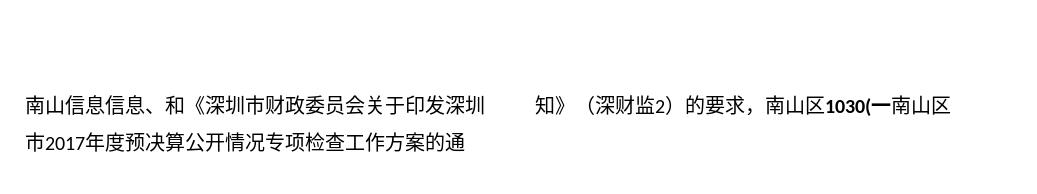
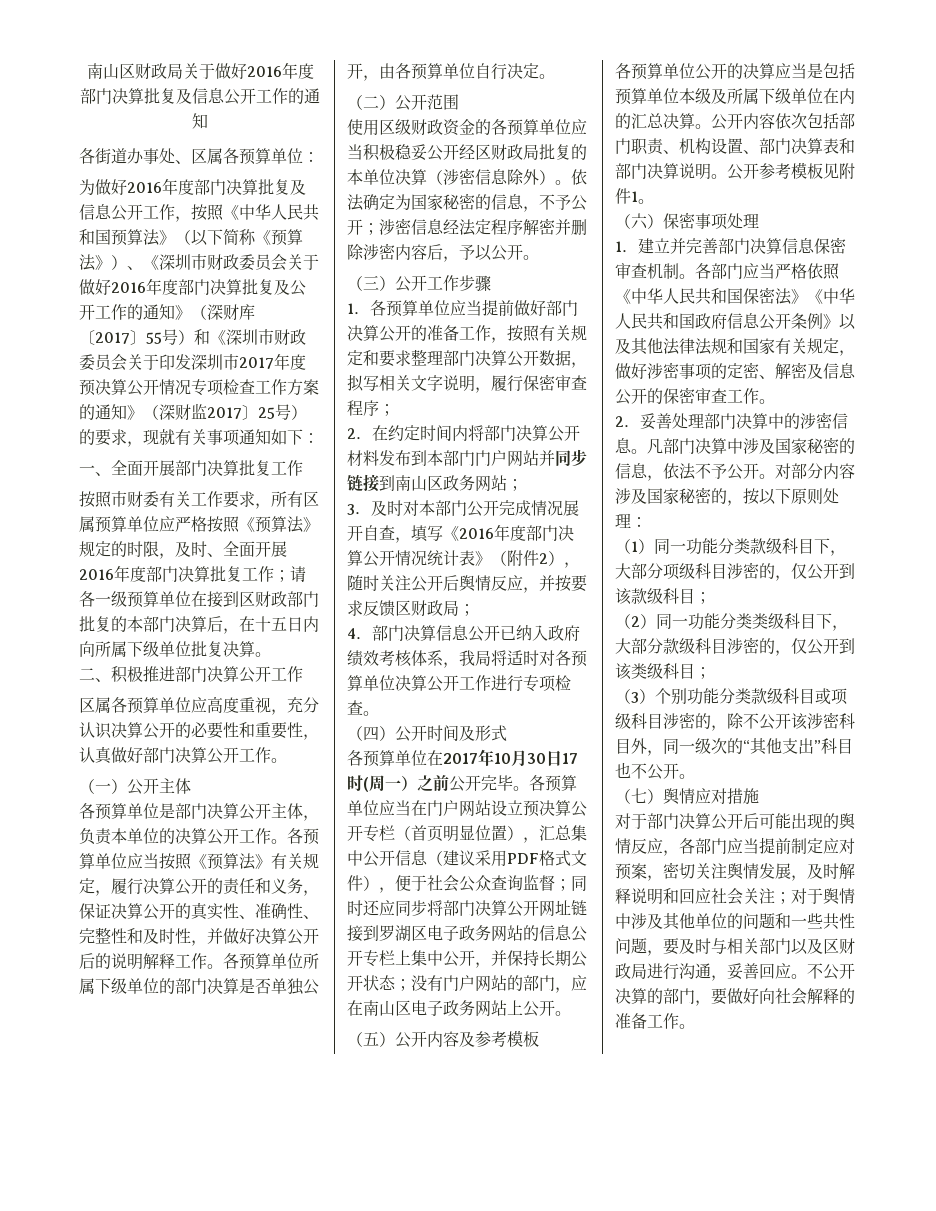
- 南山信息信息、和《深圳市财政委员会关于印发深圳市2017年度预决算公开情况专项检查工作方案的通知》（深财监2）的要求，南山区1030(一南山区
+ 南山区财政局关于做好2016年度部门决算批复及信息公开工作的通知
+ 各街道办事处、区属各预算单位：
+ 为做好2016年度部门决算批复及信息公开工作，按照《中华人民共和国预算法》（以下简称《预算法》）、《深圳市财政委员会关于做好2016年度部门决算批复及公开工作的通知》（深财库〔2017〕55号）和《深圳市财政委员会关于印发深圳市2017年度预决算公开情况专项检查工作方案的通知》（深财监2017〕25号）的要求，现就有关事项通知如下：
+ 一、全面开展部门决算批复工作
+ 按照市财委有关工作要求，所有区属预算单位应严格按照《预算法》规定的时限，及时、全面开展2016年度部门决算批复工作；请各一级预算单位在接到区财政部门批复的本部门决算后，在十五日内向所属下级单位批复决算。
+ 二、积极推进部门决算公开工作
+ 区属各预算单位应高度重视，充分认识决算公开的必要性和重要性，认真做好部门决算公开工作。
+ （一）公开主体
+ 各预算单位是部门决算公开主体，负责本单位的决算公开工作。各预算单位应当按照《预算法》有关规定，履行决算公开的责任和义务，保证决算公开的真实性、准确性、完整性和及时性，并做好决算公开后的说明解释工作。各预算单位所属下级单位的部门决算是否单独公开，由各预算单位自行决定。
+ （二）公开范围
+ 使用区级财政资金的各预算单位应当积极稳妥公开经区财政局批复的本单位决算（涉密信息除外）。依法确定为国家秘密的信息，不予公开；涉密信息经法定程序解密并删除涉密内容后，予以公开。
+ （三）公开工作步骤
+ 1．各预算单位应当提前做好部门决算公开的准备工作，按照有关规定和要求整理部门决算公开数据，拟写相关文字说明，履行保密审查程序；
+ 2．在约定时间内将部门决算公开材料发布到本部门门户网站并同步链接到南山区政务网站；
+ 3．及时对本部门公开完成情况展开自查，填写《2016年度部门决算公开情况统计表》（附件2），随时关注公开后舆情反应，并按要求反馈区财政局；
+ 4．部门决算信息公开已纳入政府绩效考核体系，我局将适时对各预算单位决算公开工作进行专项检查。
+ （四）公开时间及形式
+ 各预算单位在2017年10月30日17时(周一）之前公开完毕。各预算单位应当在门户网站设立预决算公开专栏（首页明显位置），汇总集中公开信息（建议采用PDF格式文件），便于社会公众查询监督；同时还应同步将部门决算公开网址链接到罗湖区电子政务网站的信息公开专栏上集中公开，并保持长期公开状态；没有门户网站的部门，应在南山区电子政务网站上公开。
+ （五）公开内容及参考模板
+ 各预算单位公开的决算应当是包括预算单位本级及所属下级单位在内的汇总决算。公开内容依次包括部门职责、机构设置、部门决算表和部门决算说明。公开参考模板见附件1。
+ （六）保密事项处理
+ 1．建立并完善部门决算信息保密审查机制。各部门应当严格依照《中华人民共和国保密法》《中华人民共和国政府信息公开条例》以及其他法律法规和国家有关规定，做好涉密事项的定密、解密及信息公开的保密审查工作。
+ 2．妥善处理部门决算中的涉密信息。凡部门决算中涉及国家秘密的信息，依法不予公开。对部分内容涉及国家秘密的，按以下原则处理：
+ （1）同一功能分类款级科目下，大部分项级科目涉密的，仅公开到该款级科目；
+ （2）同一功能分类类级科目下，大部分款级科目涉密的，仅公开到该类级科目；
+ （3）个别功能分类款级科目或项级科目涉密的，除不公开该涉密科目外，同一级次的“其他支出”科目也不公开。
+ （七）舆情应对措施
+ 对于部门决算公开后可能出现的舆情反应，各部门应当提前制定应对预案，密切关注舆情发展，及时解释说明和回应社会关注；对于舆情中涉及其他单位的问题和一些共性问题，要及时与相关部门以及区财政局进行沟通，妥善回应。不公开决算的部门，要做好向社会解释的准备工作。

